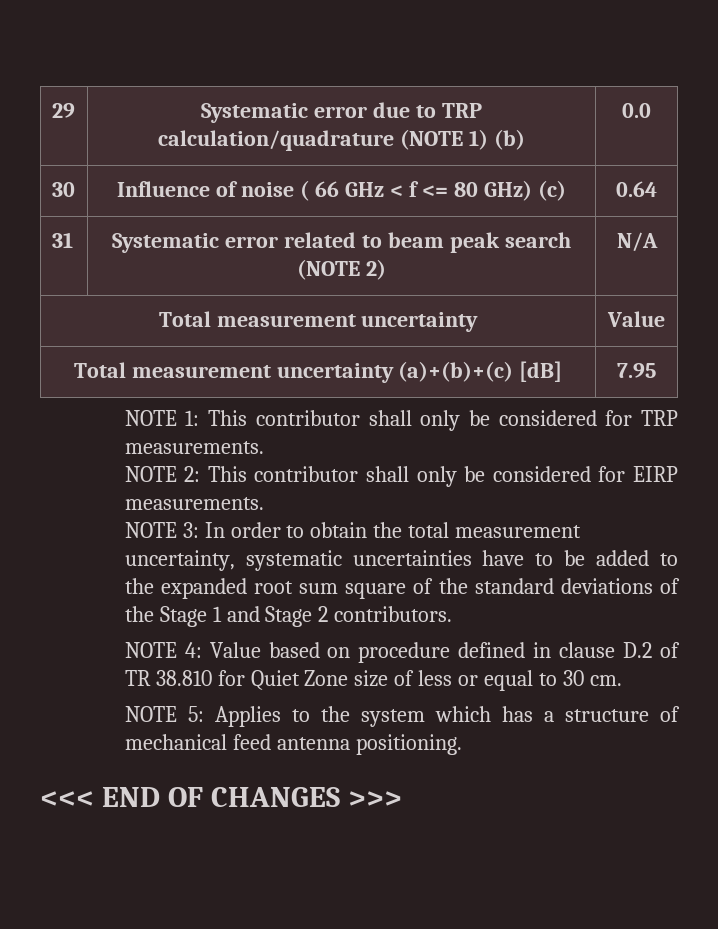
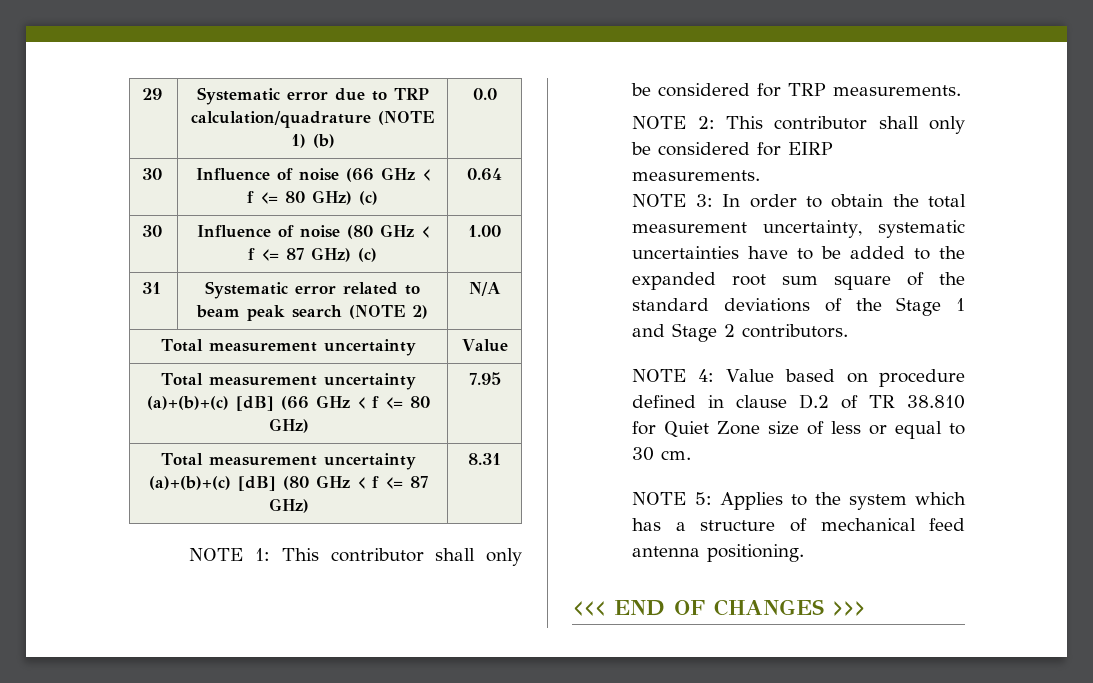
- 30 | Influence of noise ( 66 GHz < f <= 80 GHz) (c) | 0.64
+ 30 | Influence of noise (66 GHz < f <= 80 GHz) (c) | 0.64
+ 30 | Influence of noise (80 GHz < f <= 87 GHz) (c) | 1.00
- Total measurement uncertainty (a)+(b)+(c) [dB] | 7.95
+ Total measurement uncertainty (a)+(b)+(c) [dB] (66 GHz < f <= 80 GHz) | 7.95
+ Total measurement uncertainty (a)+(b)+(c) [dB] (80 GHz < f <= 87 GHz) | 8.31

